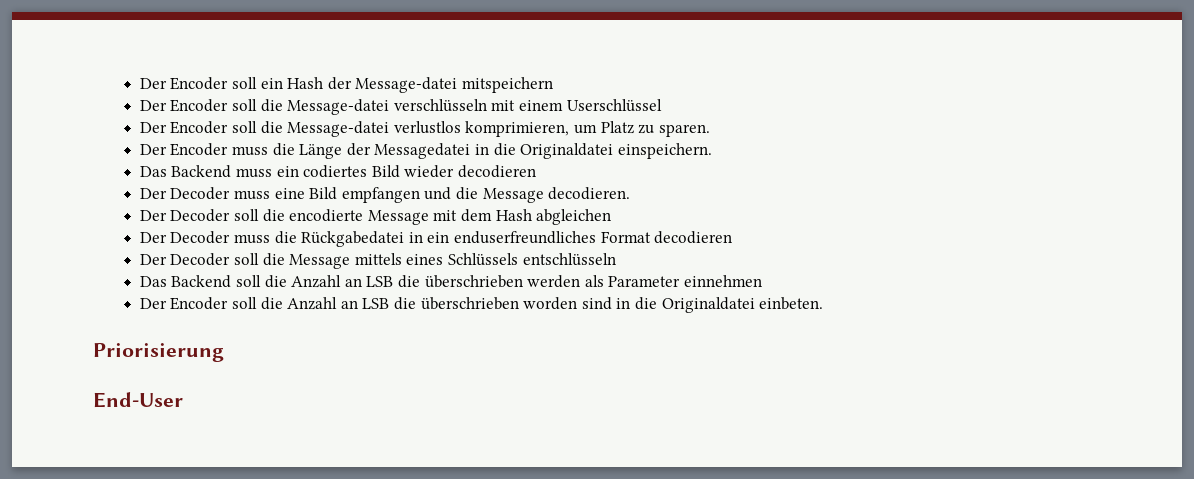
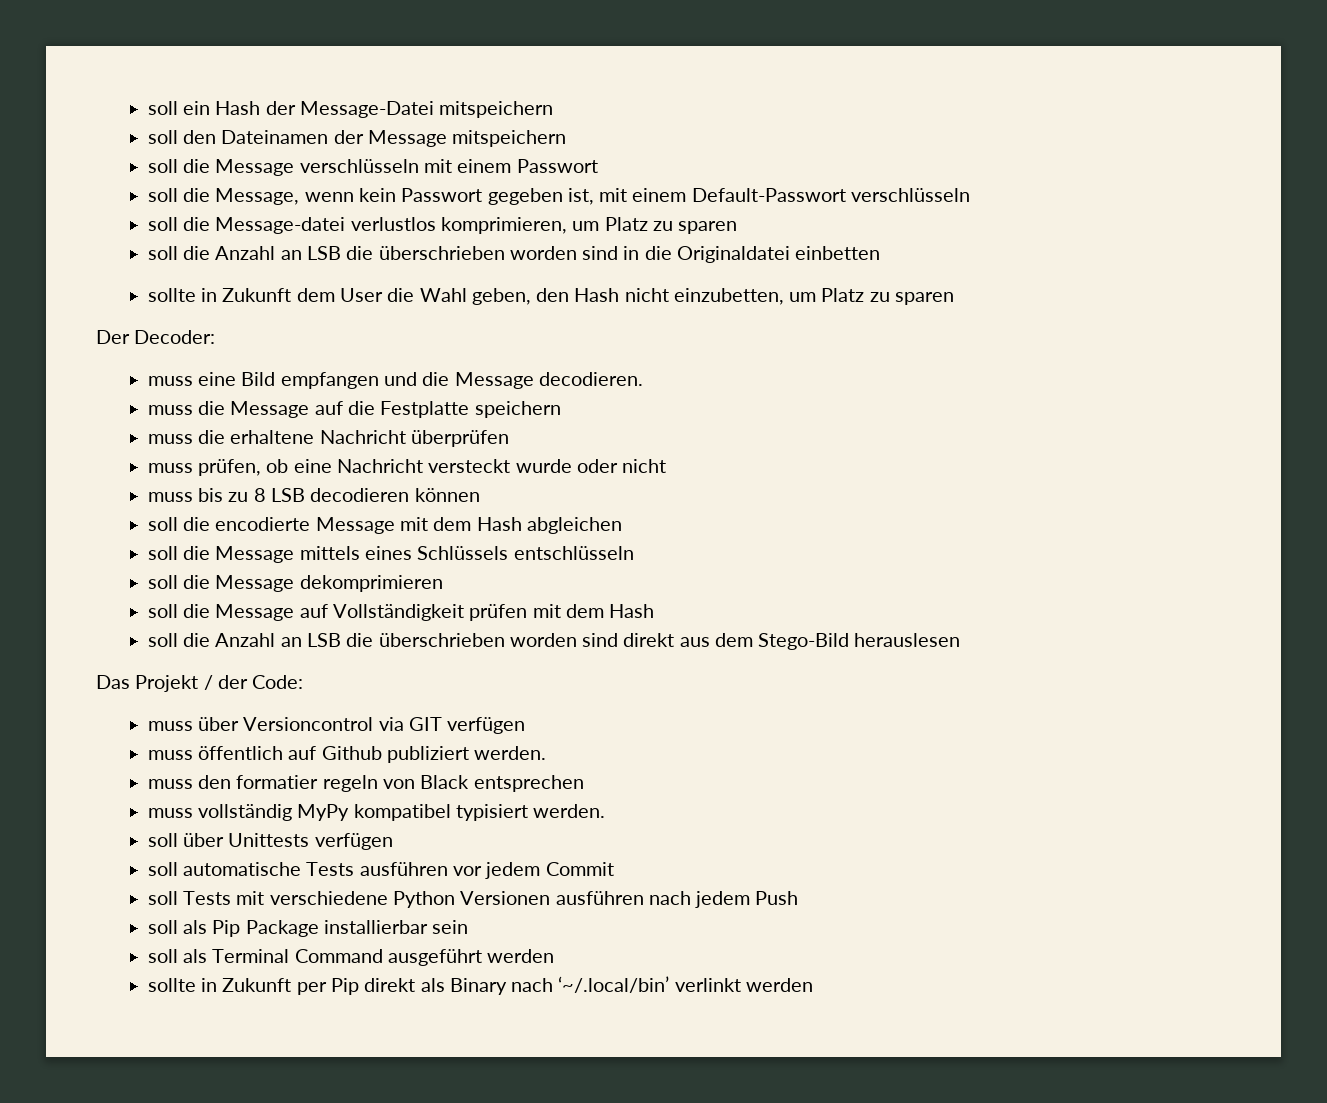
- Der Encoder soll ein Hash der Message-datei mitspeichern
- Der Encoder soll die Message-datei verschlüsseln mit einem Userschlüssel
- Der Encoder soll die Message-datei verlustlos komprimieren, um Platz zu sparen.
- Der Encoder muss die Länge der Messagedatei in die Originaldatei einspeichern.
- Das Backend muss ein codiertes Bild wieder decodieren
- Der Decoder muss eine Bild empfangen und die Message decodieren.
- Der Decoder soll die encodierte Message mit dem Hash abgleichen
- Der Decoder muss die Rückgabedatei in ein enduserfreundliches Format decodieren
- Der Decoder soll die Message mittels eines Schlüssels entschlüsseln
- Das Backend soll die Anzahl an LSB die überschrieben werden als Parameter einnehmen
- Der Encoder soll die Anzahl an LSB die überschrieben worden sind in die Originaldatei einbeten.
- Priorisierung
- End-User
+ soll ein Hash der Message-Datei mitspeichern
+ soll den Dateinamen der Message mitspeichern
+ soll die Message verschlüsseln mit einem Passwort
+ soll die Message, wenn kein Passwort gegeben ist, mit einem Default-Passwort verschlüsseln
+ soll die Message-datei verlustlos komprimieren, um Platz zu sparen
+ soll die Anzahl an LSB die überschrieben worden sind in die Originaldatei einbetten
+ sollte in Zukunft dem User die Wahl geben, den Hash nicht einzubetten, um Platz zu sparen
+ Der Decoder:
+ muss eine Bild empfangen und die Message decodieren.
+ muss die Message auf die Festplatte speichern
+ muss die erhaltene Nachricht überprüfen
+ muss prüfen, ob eine Nachricht versteckt wurde oder nicht
+ muss bis zu 8 LSB decodieren können
+ soll die encodierte Message mit dem Hash abgleichen
+ soll die Message mittels eines Schlüssels entschlüsseln
+ soll die Message dekomprimieren
+ soll die Message auf Vollständigkeit prüfen mit dem Hash
+ soll die Anzahl an LSB die überschrieben worden sind direkt aus dem Stego-Bild herauslesen
+ Das Projekt / der Code:
+ muss über Versioncontrol via GIT verfügen
+ muss öffentlich auf Github publiziert werden.
+ muss den formatier regeln von Black entsprechen
+ muss vollständig MyPy kompatibel typisiert werden.
+ soll über Unittests verfügen
+ soll automatische Tests ausführen vor jedem Commit
+ soll Tests mit verschiedene Python Versionen ausführen nach jedem Push
+ soll als Pip Package installierbar sein
+ soll als Terminal Command ausgeführt werden
+ sollte in Zukunft per Pip direkt als Binary nach ‘~/.local/bin’ verlinkt werden

